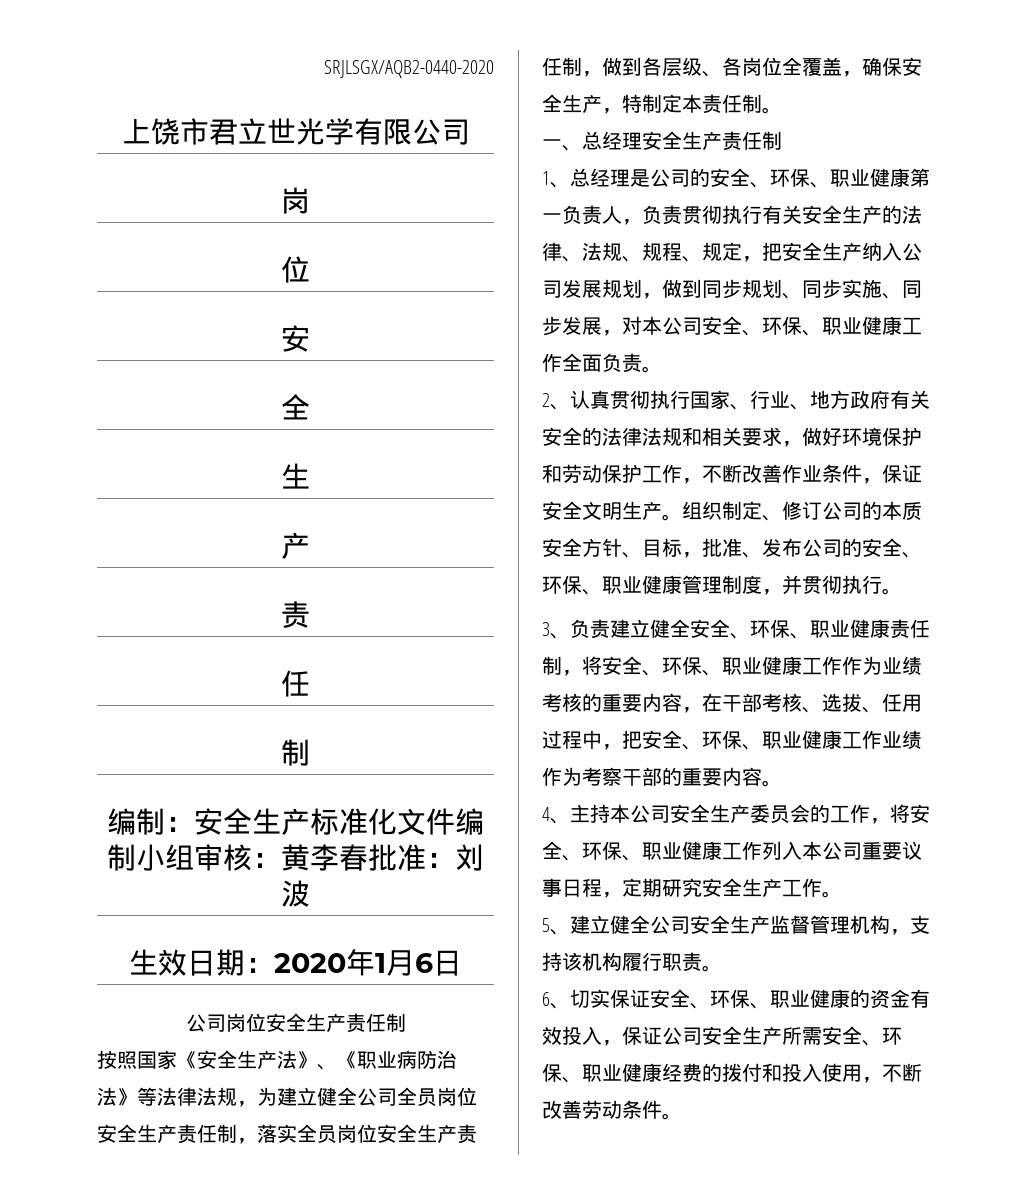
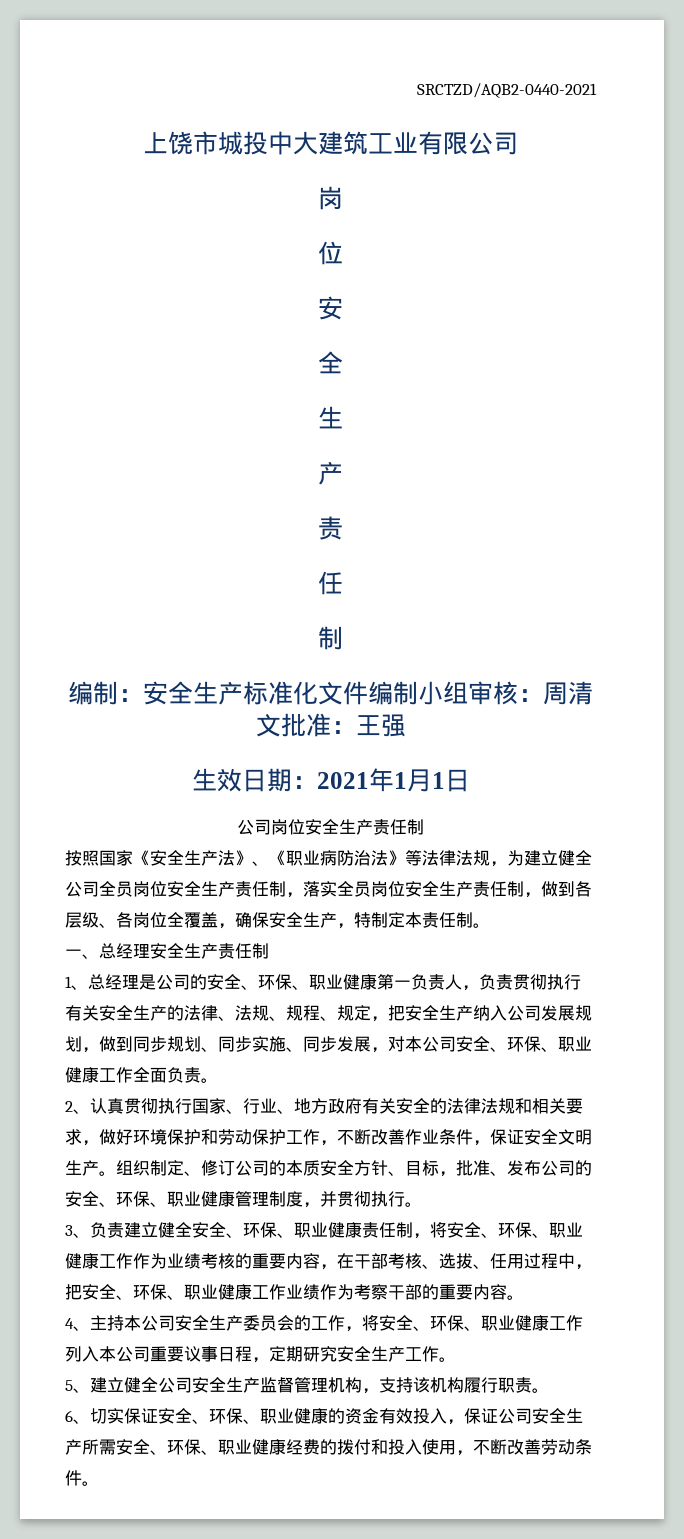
- SRJLSGX/AQB2-0440-2020
+ SRCTZD/AQB2-0440-2021
- 上饶市君立世光学有限公司
+ 上饶市城投中大建筑工业有限公司
- 编制：安全生产标准化文件编制小组审核：黄李春批准：刘波
+ 编制：安全生产标准化文件编制小组审核：周清文批准：王强
- 生效日期：2020年1月6日
+ 生效日期：2021年1月1日

